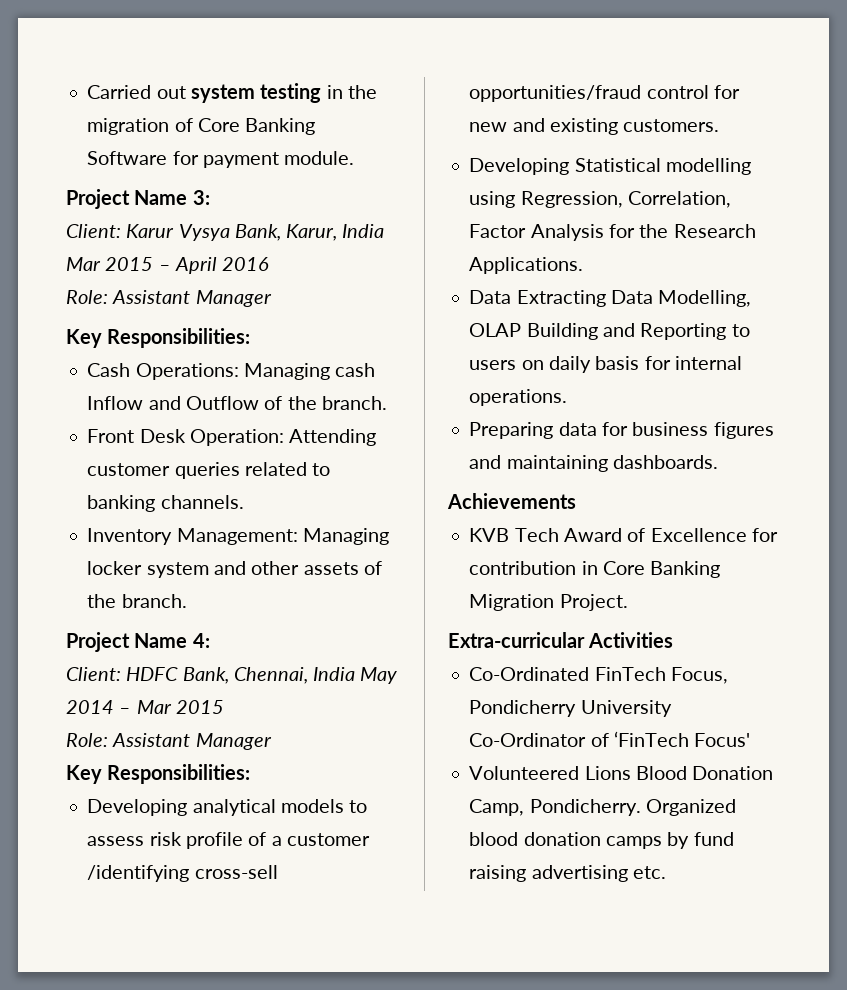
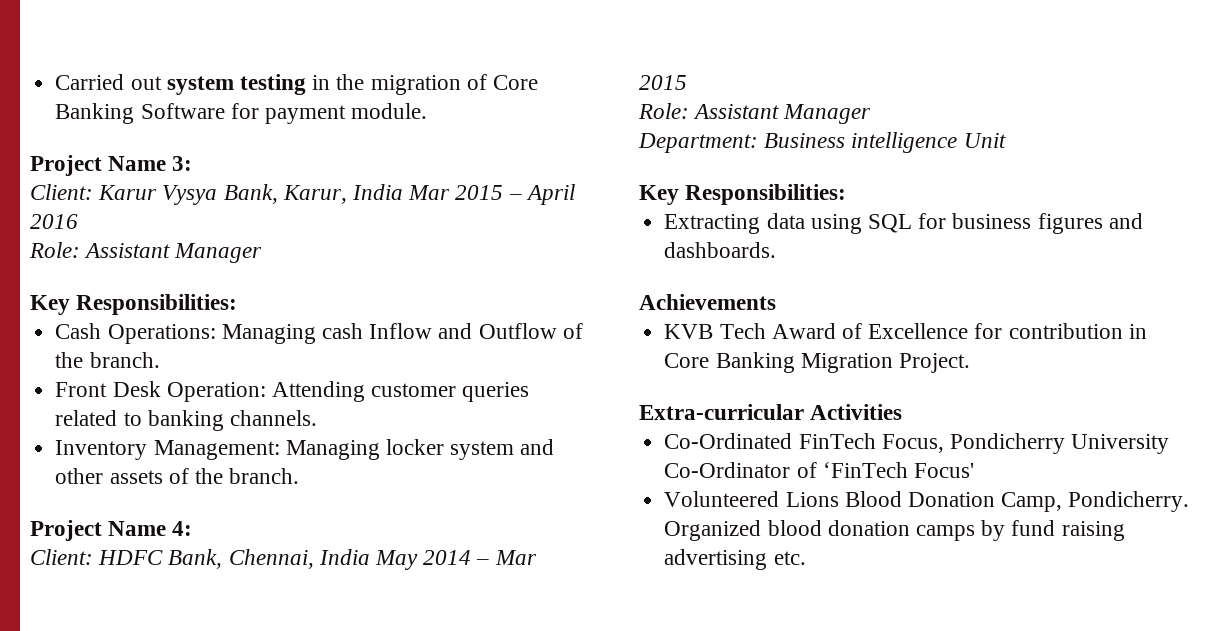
  Client: HDFC Bank, Chennai, India May 2014 – Mar 2015
  Role: Assistant Manager
+ Department: Business intelligence Unit
  Key Responsibilities:
- Developing analytical models to assess risk profile of a customer /identifying cross-sell opportunities/fraud control for new and existing customers.
- Developing Statistical modelling using Regression, Correlation, Factor Analysis for the Research Applications.
- Data Extracting Data Modelling, OLAP Building and Reporting to users on daily basis for internal operations.
- Preparing data for business figures and maintaining dashboards.
+ Extracting data using SQL for business figures and dashboards.

